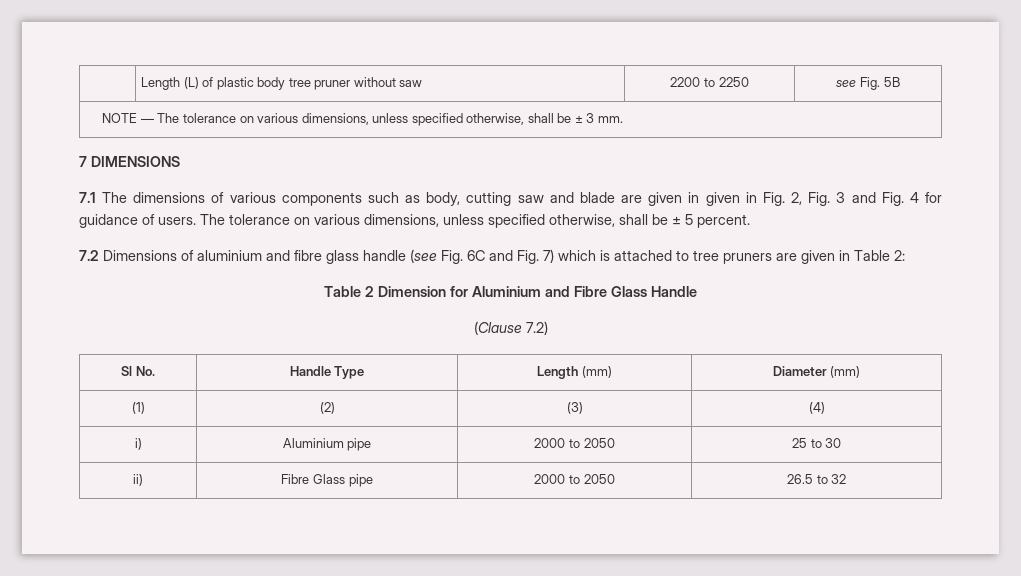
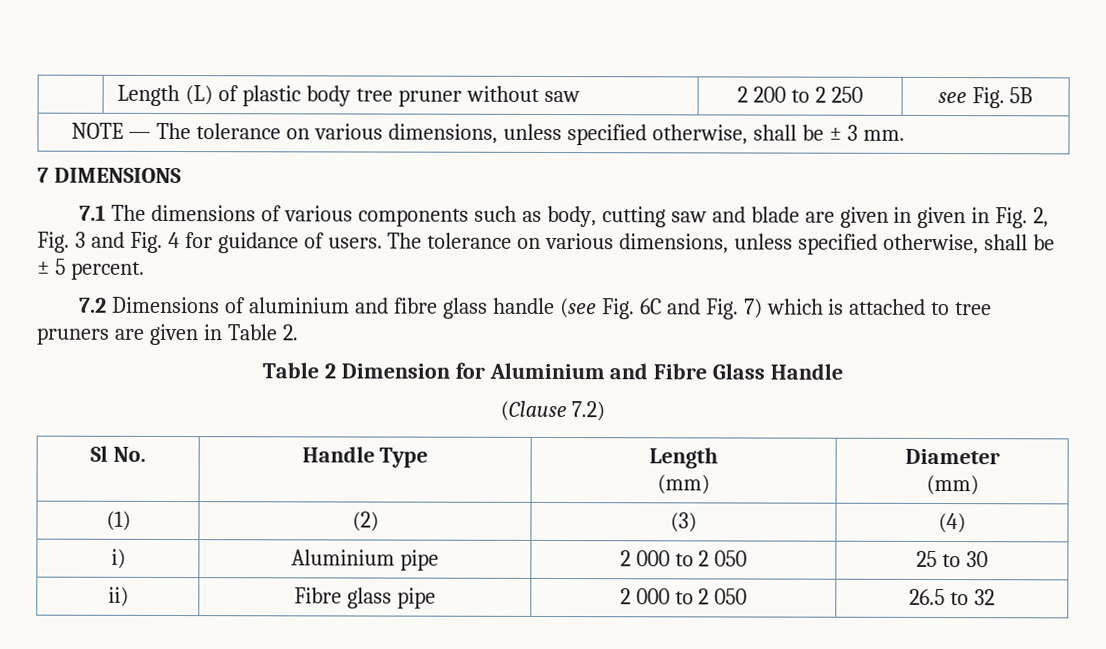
- | Length (L) of plastic body tree pruner without saw | 2200 to 2250 | see Fig. 5B
+ | Length (L) of plastic body tree pruner without saw | 2 200 to 2 250 | see Fig. 5B
- 7.2 Dimensions of aluminium and fibre glass handle (see Fig. 6C and Fig. 7) which is attached to tree pruners are given in Table 2:
+ 7.2 Dimensions of aluminium and fibre glass handle (see Fig. 6C and Fig. 7) which is attached to tree pruners are given in Table 2.
- Sl No. | Handle Type | Length (mm) | Diameter (mm)
+ Sl No. | Handle Type | Length
+ (mm) | Diameter
+ (mm)
- i) | Aluminium pipe | 2000 to 2050 | 25 to 30
+ i) | Aluminium pipe | 2 000 to 2 050 | 25 to 30
- ii) | Fibre Glass pipe | 2000 to 2050 | 26.5 to 32
+ ii) | Fibre glass pipe | 2 000 to 2 050 | 26.5 to 32

